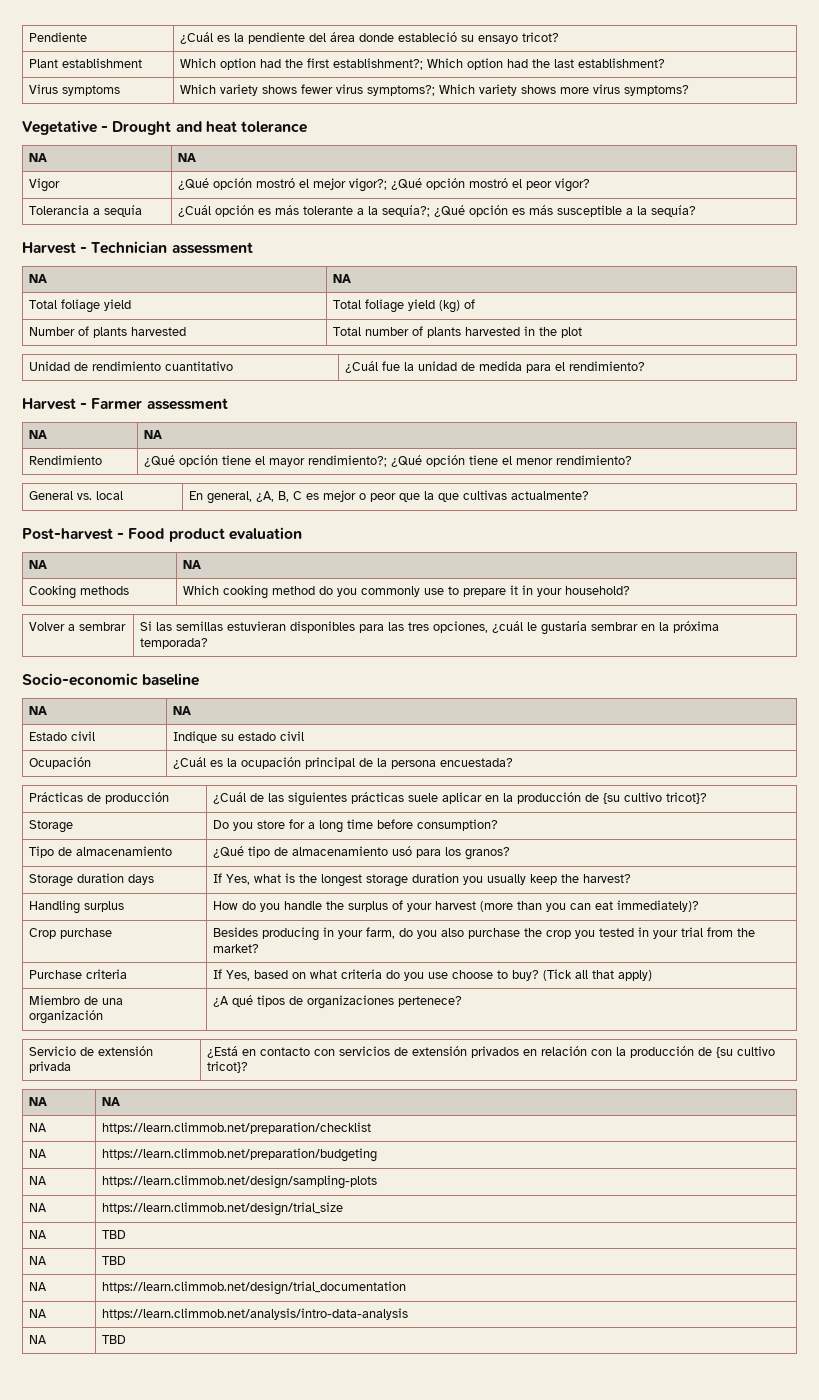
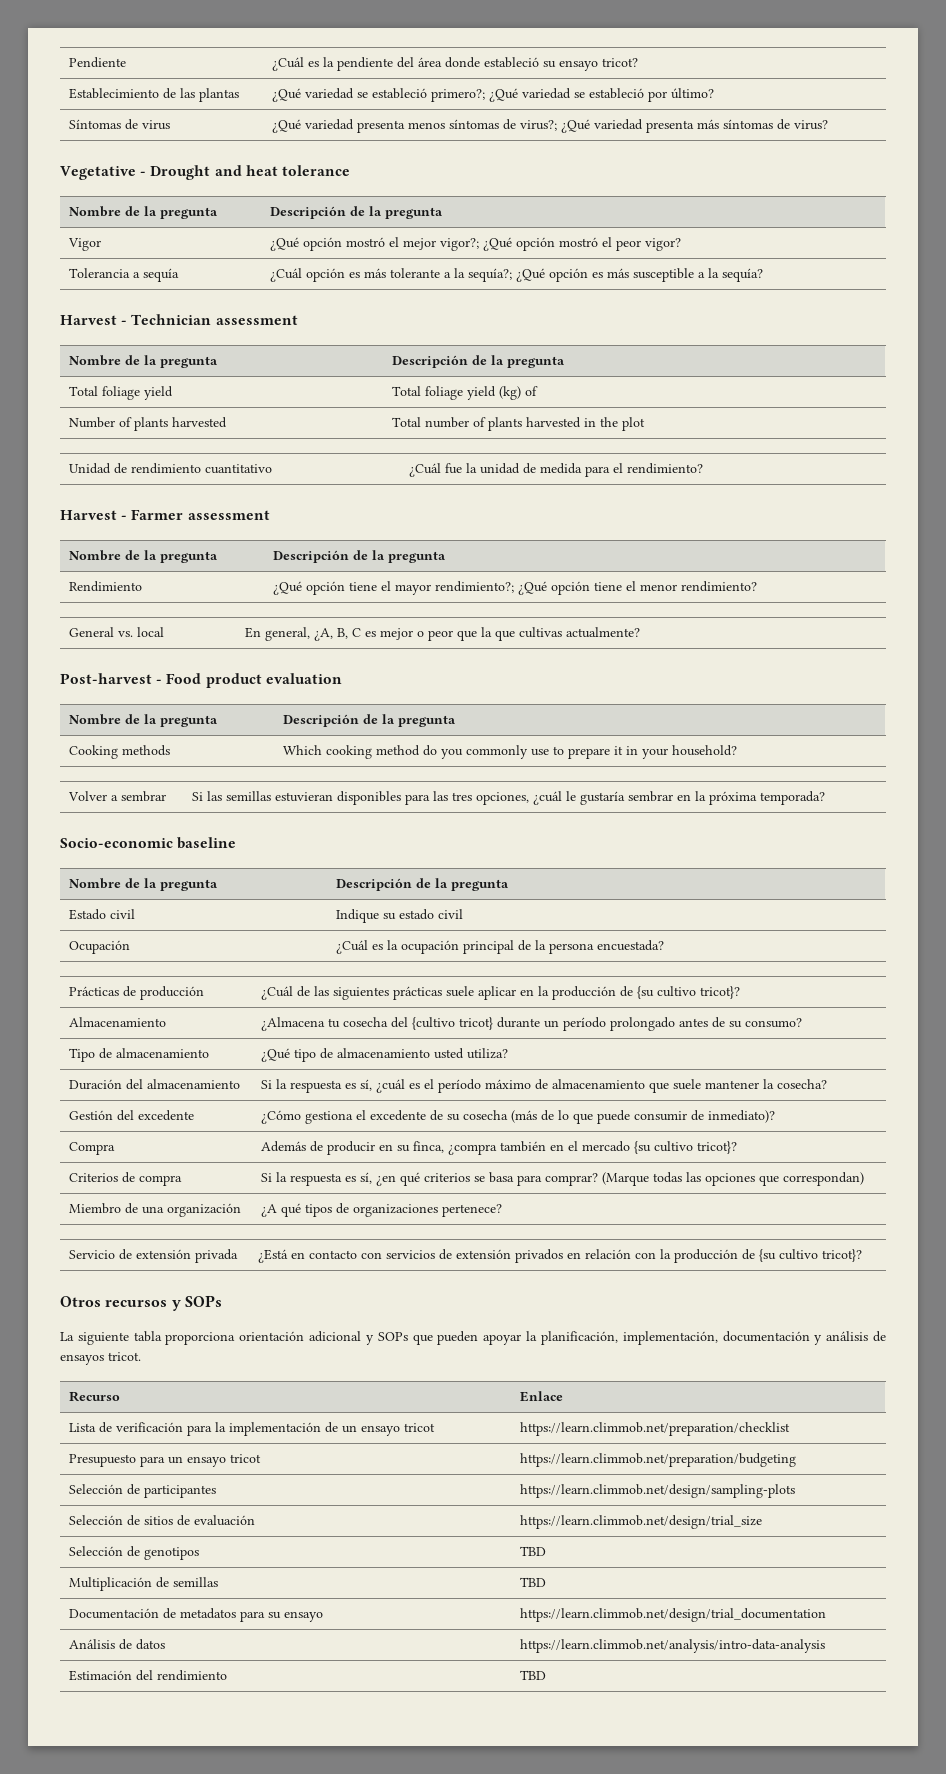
- Plant establishment | Which option had the first establishment?; Which option had the last establishment?
- Virus symptoms | Which variety shows fewer virus symptoms?; Which variety shows more virus symptoms?
+ Establecimiento de las plantas | ¿Qué variedad se estableció primero?; ¿Qué variedad se estableció por último?
+ Síntomas de virus | ¿Qué variedad presenta menos síntomas de virus?; ¿Qué variedad presenta más síntomas de virus?
  Vegetative - Drought and heat tolerance
- NA | NA
+ Nombre de la pregunta | Descripción de la pregunta
  Harvest - Technician assessment
- NA | NA
+ Nombre de la pregunta | Descripción de la pregunta
  Harvest - Farmer assessment
- NA | NA
+ Nombre de la pregunta | Descripción de la pregunta
  Post-harvest - Food product evaluation
- NA | NA
+ Nombre de la pregunta | Descripción de la pregunta
  Socio-economic baseline
- NA | NA
+ Nombre de la pregunta | Descripción de la pregunta
- Storage | Do you store for a long time before consumption?
+ Almacenamiento | ¿Almacena tu cosecha del {cultivo tricot} durante un período prolongado antes de su consumo?
- Tipo de almacenamiento | ¿Qué tipo de almacenamiento usó para los granos?
- Storage duration days | If Yes, what is the longest storage duration you usually keep the harvest?
- Handling surplus | How do you handle the surplus of your harvest (more than you can eat immediately)?
- Crop purchase | Besides producing in your farm, do you also purchase the crop you tested in your trial from the market?
- Purchase criteria | If Yes, based on what criteria do you use choose to buy? (Tick all that apply)
+ Tipo de almacenamiento | ¿Qué tipo de almacenamiento usted utiliza?
+ Duración del almacenamiento | Si la respuesta es sí, ¿cuál es el período máximo de almacenamiento que suele mantener la cosecha?
+ Gestión del excedente | ¿Cómo gestiona el excedente de su cosecha (más de lo que puede consumir de inmediato)?
+ Compra | Además de producir en su finca, ¿compra también en el mercado {su cultivo tricot}?
+ Criterios de compra | Si la respuesta es sí, ¿en qué criterios se basa para comprar? (Marque todas las opciones que correspondan)
  Servicio de extensión privada | ¿Está en contacto con servicios de extensión privados en relación con la producción de {su cultivo tricot}?
- NA | NA
- NA | https://learn.climmob.net/preparation/checklist
- NA | https://learn.climmob.net/preparation/budgeting
- NA | https://learn.climmob.net/design/sampling-plots
- NA | https://learn.climmob.net/design/trial_size
- NA | TBD
- NA | TBD
- NA | https://learn.climmob.net/design/trial_documentation
- NA | https://learn.climmob.net/analysis/intro-data-analysis
- NA | TBD
+ Otros recursos y SOPs
+ La siguiente tabla proporciona orientación adicional y SOPs que pueden apoyar la planificación, implementación, documentación y análisis de ensayos tricot.
+ Recurso | Enlace
+ Lista de verificación para la implementación de un ensayo tricot | https://learn.climmob.net/preparation/checklist
+ Presupuesto para un ensayo tricot | https://learn.climmob.net/preparation/budgeting
+ Selección de participantes | https://learn.climmob.net/design/sampling-plots
+ Selección de sitios de evaluación | https://learn.climmob.net/design/trial_size
+ Selección de genotipos | TBD
+ Multiplicación de semillas | TBD
+ Documentación de metadatos para su ensayo | https://learn.climmob.net/design/trial_documentation
+ Análisis de datos | https://learn.climmob.net/analysis/intro-data-analysis
+ Estimación del rendimiento | TBD

